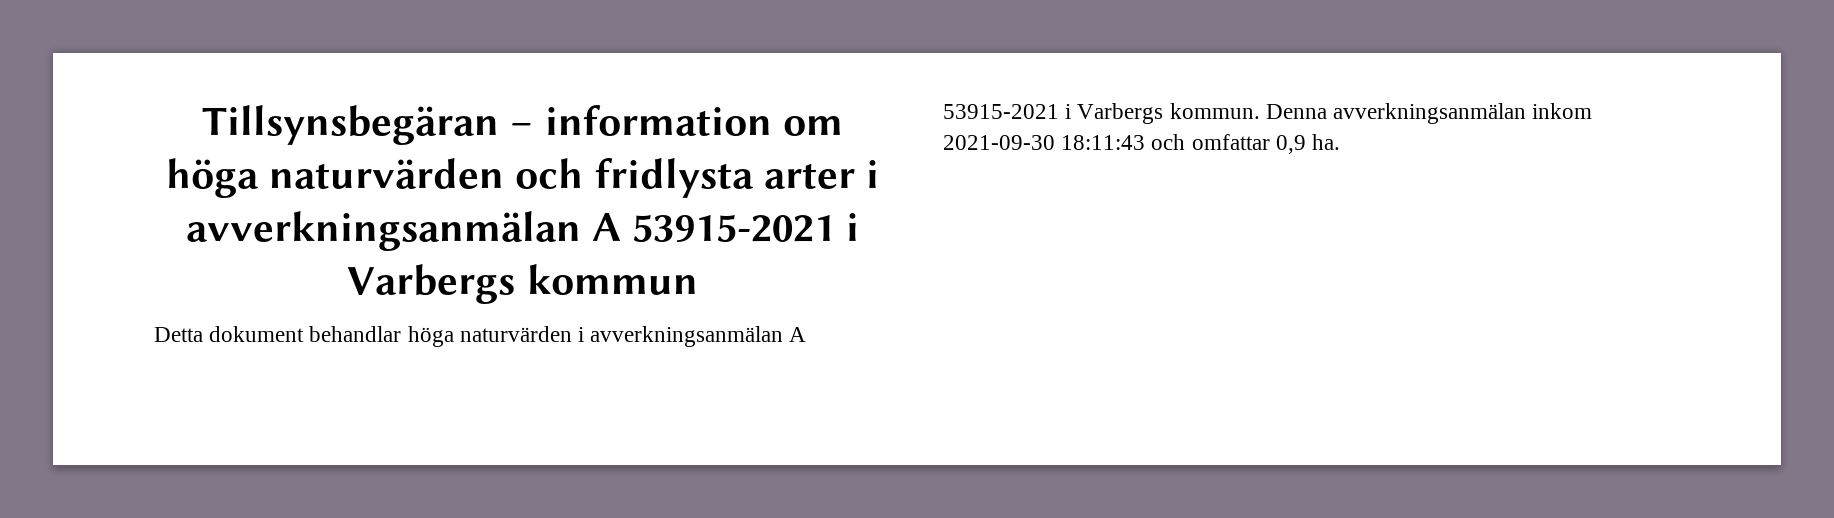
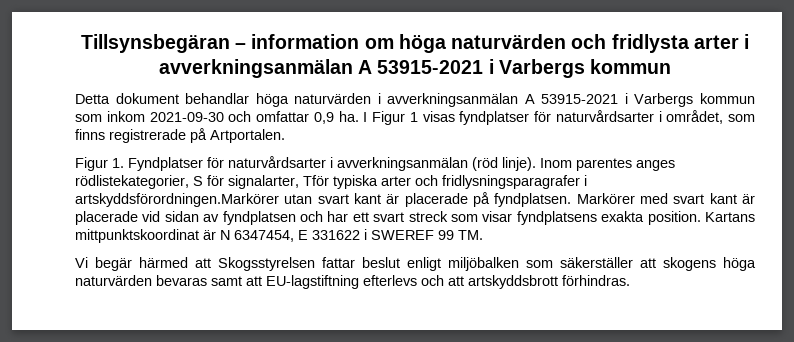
- Detta dokument behandlar höga naturvärden i avverkningsanmälan A 53915-2021 i Varbergs kommun. Denna avverkningsanmälan inkom 2021-09-30 18:11:43 och omfattar 0,9 ha.
+ Detta dokument behandlar höga naturvärden i avverkningsanmälan A 53915-2021 i Varbergs kommun som inkom 2021-09-30 och omfattar 0,9 ha.
+ I Figur 1 visas fyndplatser för naturvårdsarter i området, som finns registrerade på Artportalen.
+ Figur 1. Fyndplatser för naturvårdsarter i avverkningsanmälan (röd linje). Inom parentes anges rödlistekategorier, S för signalarter, Tför typiska arter och fridlysningsparagrafer i artskyddsförordningen.Markörer utan svart kant är placerade på fyndplatsen. Markörer med svart kant är placerade vid sidan av fyndplatsen och har ett svart streck som visar fyndplatsens exakta position. Kartans mittpunktskoordinat är N 6347454, E 331622 i SWEREF 99 TM.
+ Vi begär härmed att Skogsstyrelsen fattar beslut enligt miljöbalken som säkerställer att skogens höga naturvärden bevaras samt att EU-lagstiftning efterlevs och att artskyddsbrott förhindras.

